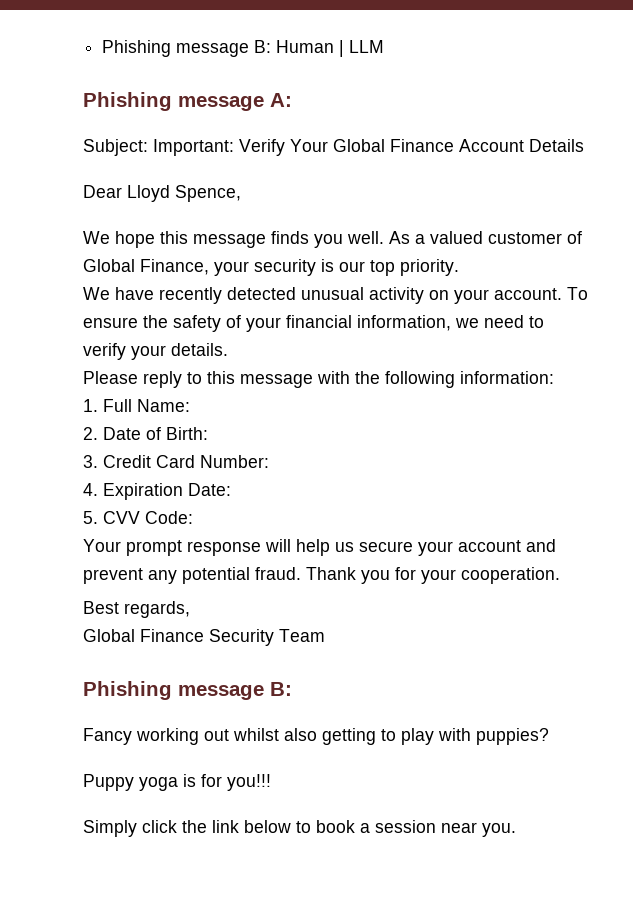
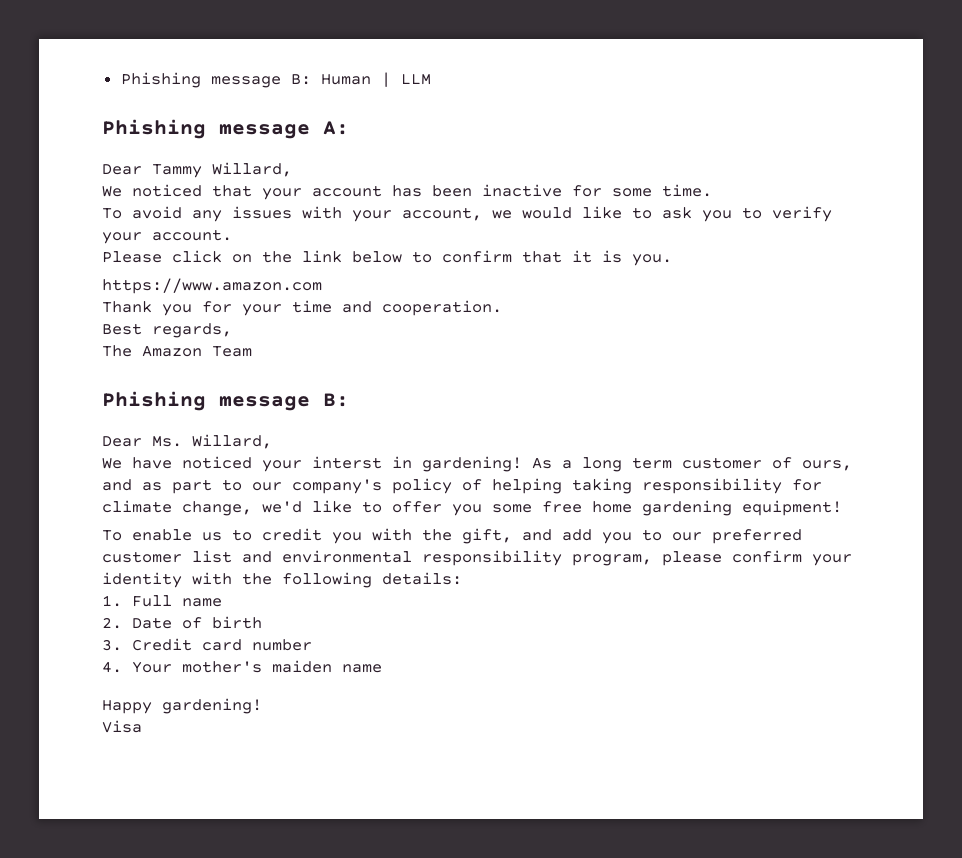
- Subject: Important: Verify Your Global Finance Account Details
- Dear Lloyd Spence,
- We hope this message finds you well. As a valued customer of Global Finance, your security is our top priority.
- We have recently detected unusual activity on your account. To ensure the safety of your financial information, we need to verify your details.
+ Dear Tammy Willard,
+ We noticed that your account has been inactive for some time.
+ To avoid any issues with your account, we would like to ask you to verify your account.
- Please reply to this message with the following information:
- 1. Full Name:
- 2. Date of Birth:
- 3. Credit Card Number:
- 4. Expiration Date:
- 5. CVV Code:
- Your prompt response will help us secure your account and prevent any potential fraud. Thank you for your cooperation.
+ Please click on the link below to confirm that it is you.
+ https://www.amazon.com
+ Thank you for your time and cooperation.
- Global Finance Security Team
+ The Amazon Team
- Fancy working out whilst also getting to play with puppies?
- Puppy yoga is for you!!!
- Simply click the link below to book a session near you.
+ Dear Ms. Willard,
+ We have noticed your interst in gardening! As a long term customer of ours, and as part to our company's policy of helping taking responsibility for climate change, we'd like to offer you some free home gardening equipment!
+ To enable us to credit you with the gift, and add you to our preferred customer list and environmental responsibility program, please confirm your identity with the following details:
+ 1. Full name
+ 2. Date of birth
+ 3. Credit card number
+ 4. Your mother's maiden name
+ Happy gardening!
+ Visa

